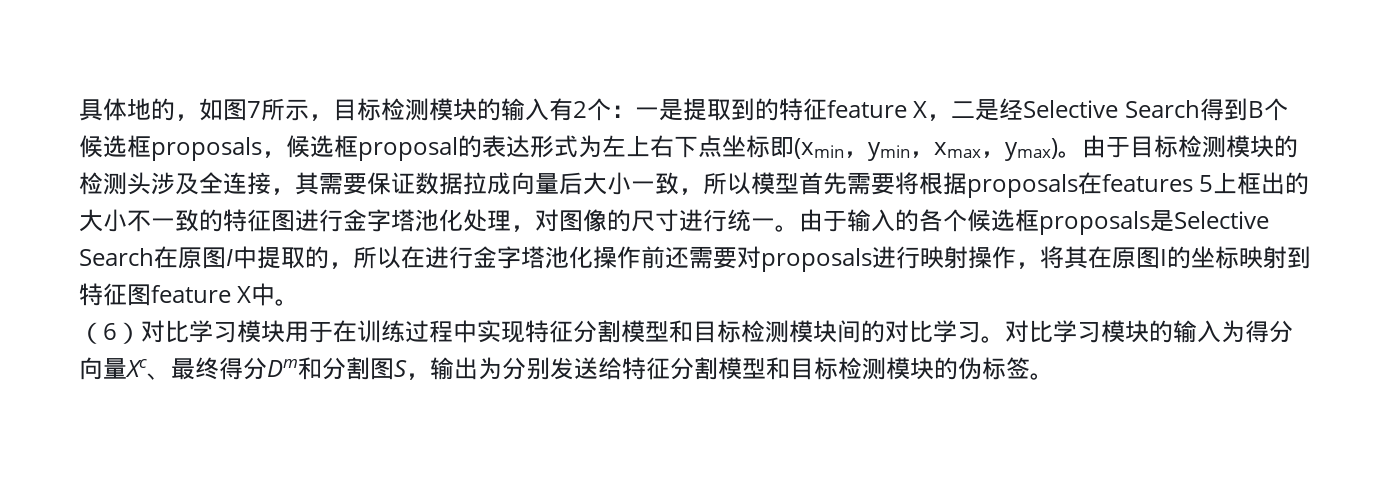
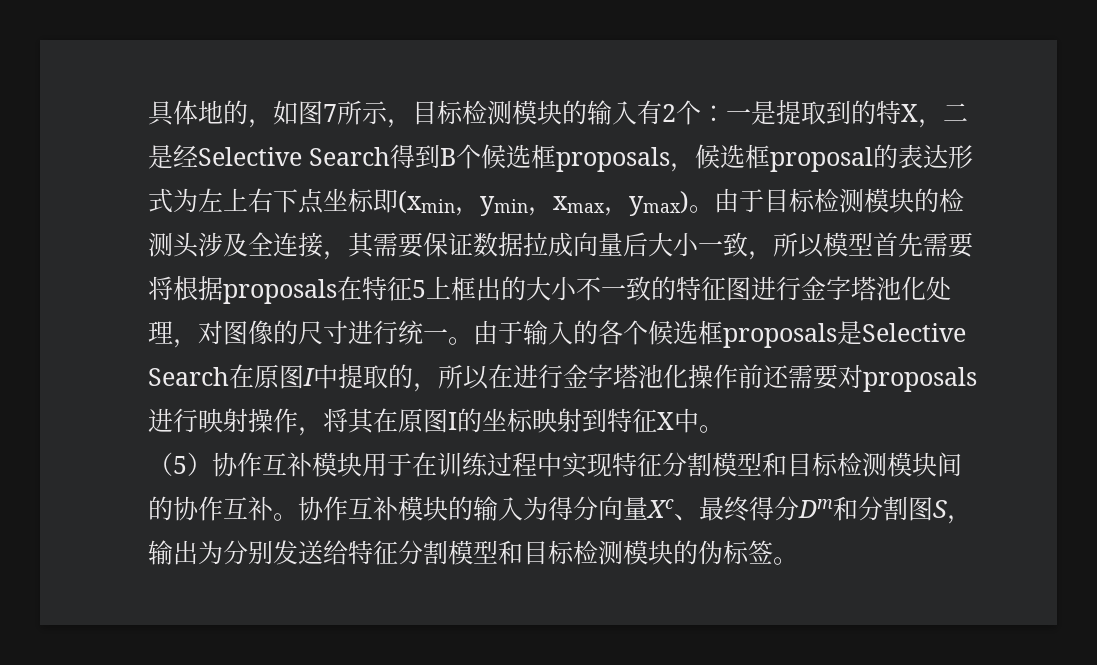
- 具体地的，如图7所示，目标检测模块的输入有2个：一是提取到的特征feature X，二是经Selective Search得到B个候选框proposals，候选框proposal的表达形式为左上右下点坐标即(xmin，ymin，xmax，ymax)。
+ 具体地的，如图7所示，目标检测模块的输入有2个：一是提取到的特X，二是经Selective Search得到B个候选框proposals，候选框proposal的表达形式为左上右下点坐标即(xmin，ymin，xmax，ymax)。
- 由于目标检测模块的检测头涉及全连接，其需要保证数据拉成向量后大小一致，所以模型首先需要将根据proposals在features 5上框出的大小不一致的特征图进行金字塔池化处理，对图像的尺寸进行统一。
+ 由于目标检测模块的检测头涉及全连接，其需要保证数据拉成向量后大小一致，所以模型首先需要将根据proposals在特征5上框出的大小不一致的特征图进行金字塔池化处理，对图像的尺寸进行统一。
- 由于输入的各个候选框proposals是Selective Search在原图I中提取的，所以在进行金字塔池化操作前还需要对proposals进行映射操作，将其在原图I的坐标映射到特征图feature X中。
+ 由于输入的各个候选框proposals是Selective Search在原图I中提取的，所以在进行金字塔池化操作前还需要对proposals进行映射操作，将其在原图I的坐标映射到特征X中。
- （6）对比学习模块用于在训练过程中实现特征分割模型和目标检测模块间的对比学习。对比学习模块的输入为得分向量Xc、最终得分Dm和分割图S，输出为分别发送给特征分割模型和目标检测模块的伪标签。
+ （5）协作互补模块用于在训练过程中实现特征分割模型和目标检测模块间的协作互补。协作互补模块的输入为得分向量Xc、最终得分Dm和分割图S，输出为分别发送给特征分割模型和目标检测模块的伪标签。

